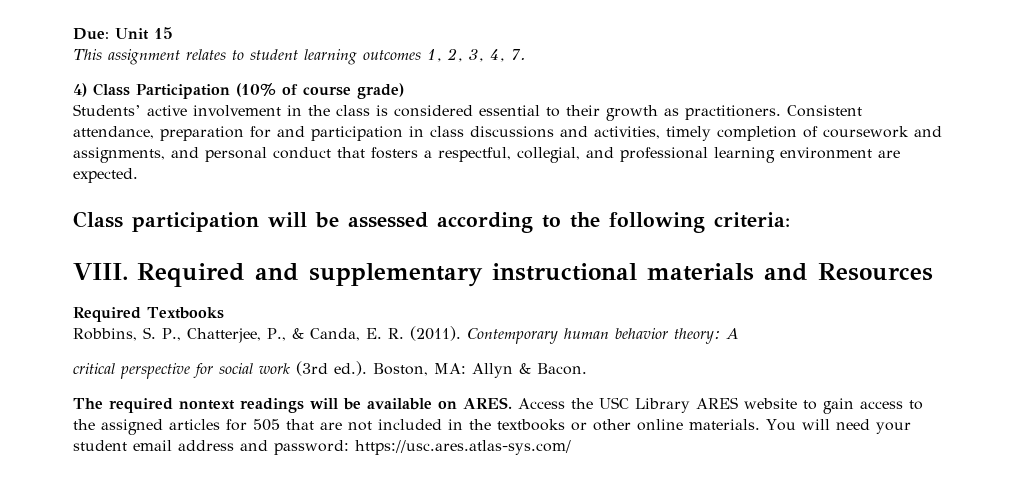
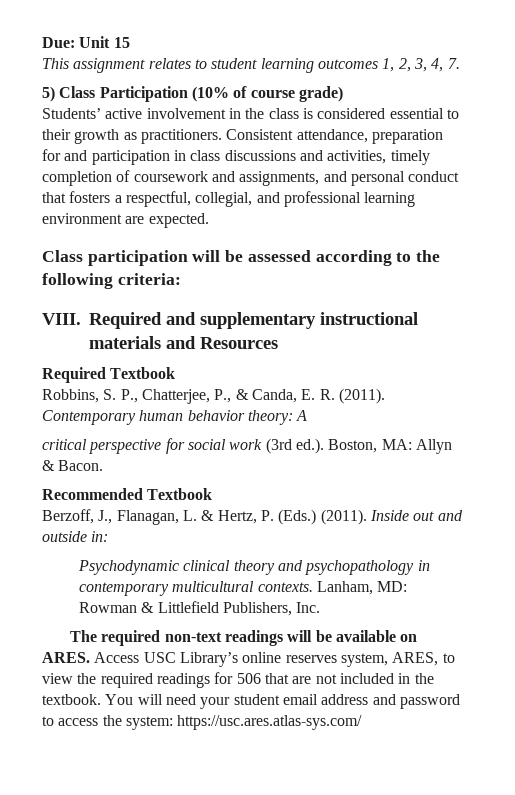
- 4) Class Participation (10% of course grade)
+ 5) Class Participation (10% of course grade)
- Required Textbooks
+ Required Textbook
+ Recommended Textbook
+ Berzoff, J., Flanagan, L. & Hertz, P. (Eds.) (2011). Inside out and outside in:
+ Psychodynamic clinical theory and psychopathology in contemporary multicultural contexts. Lanham, MD: Rowman & Littlefield Publishers, Inc.
- The required nontext readings will be available on ARES.
+ The required non-text readings will be available on ARES.
- Access the USC Library ARES website to gain access to the assigned articles for 505 that are not included in the textbooks or other online materials.
+ Access USC Library’s online reserves system, ARES, to view the required readings for 506 that are not included in the textbook.
- You will need your student email address and password: https://usc.ares.atlas-sys.com/
+ You will need your student email address and password to access the system: https://usc.ares.atlas-sys.com/

